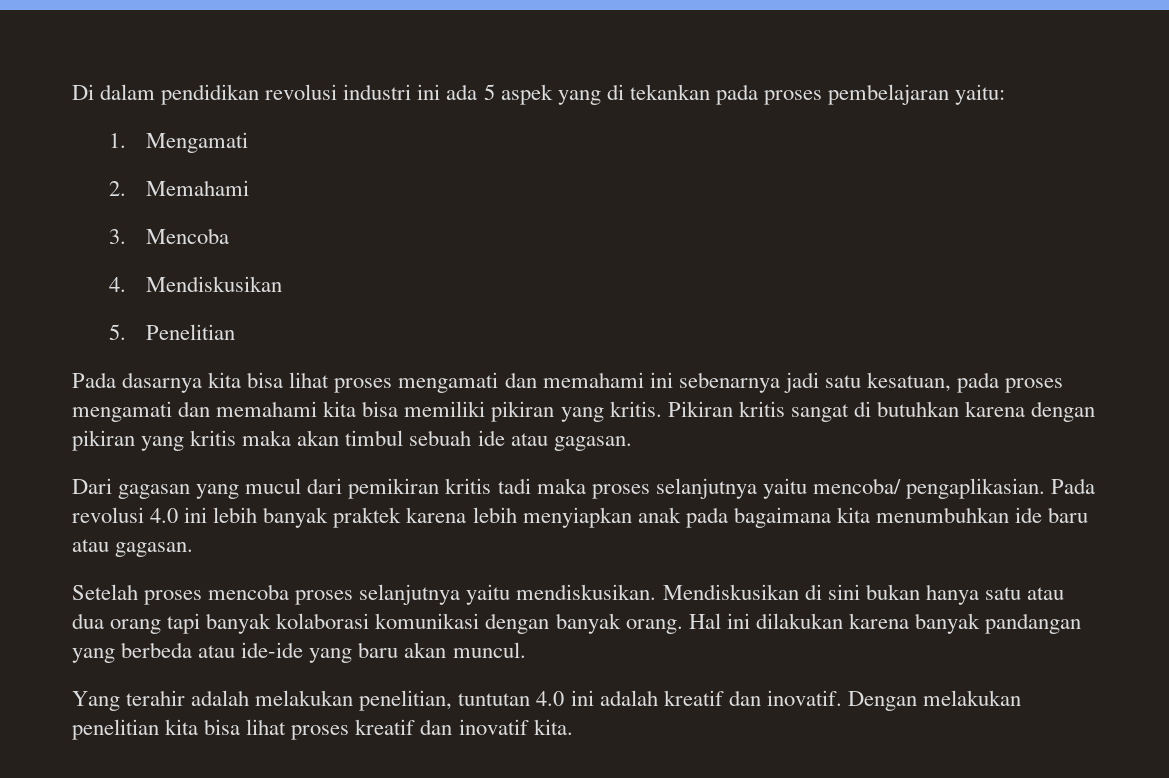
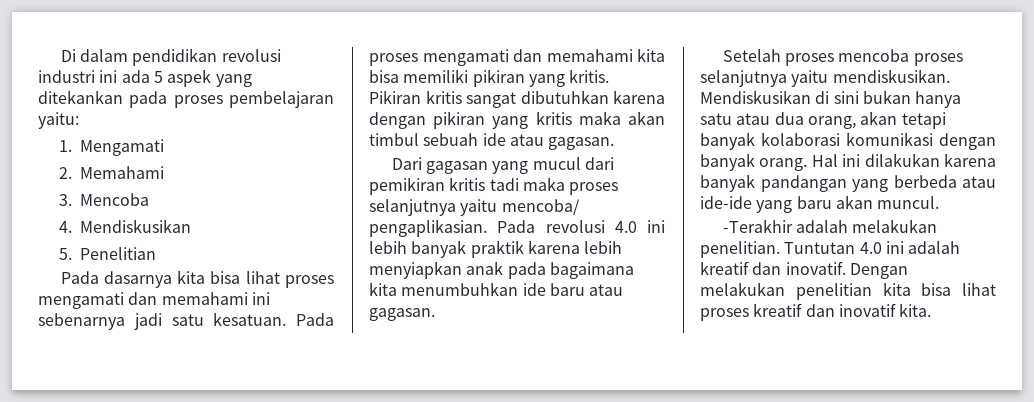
- Di dalam pendidikan revolusi industri ini ada 5 aspek yang di tekankan pada proses pembelajaran yaitu:
+ Di dalam pendidikan revolusi industri ini ada 5 aspek yang ditekankan pada proses pembelajaran yaitu:
- Pada dasarnya kita bisa lihat proses mengamati dan memahami ini sebenarnya jadi satu kesatuan, pada proses mengamati dan memahami kita bisa memiliki pikiran yang kritis.
+ Pada dasarnya kita bisa lihat proses mengamati dan memahami ini sebenarnya jadi satu kesatuan. Pada proses mengamati dan memahami kita bisa memiliki pikiran yang kritis.
- Pikiran kritis sangat di butuhkan karena dengan pikiran yang kritis maka akan timbul sebuah ide atau gagasan.
+ Pikiran kritis sangat dibutuhkan karena dengan pikiran yang kritis maka akan timbul sebuah ide atau gagasan.
- Pada revolusi 4.0 ini lebih banyak praktek karena lebih menyiapkan anak pada bagaimana kita menumbuhkan ide baru atau gagasan.
+ Pada revolusi 4.0 ini lebih banyak praktik karena lebih menyiapkan anak pada bagaimana kita menumbuhkan ide baru atau gagasan.
- Mendiskusikan di sini bukan hanya satu atau dua orang tapi banyak kolaborasi komunikasi dengan banyak orang.
+ Mendiskusikan di sini bukan hanya satu atau dua orang, akan tetapi banyak kolaborasi komunikasi dengan banyak orang.
- Yang terahir adalah melakukan penelitian, tuntutan 4.0 ini adalah kreatif dan inovatif.
+ -Terakhir adalah melakukan penelitian. Tuntutan 4.0 ini adalah kreatif dan inovatif.

